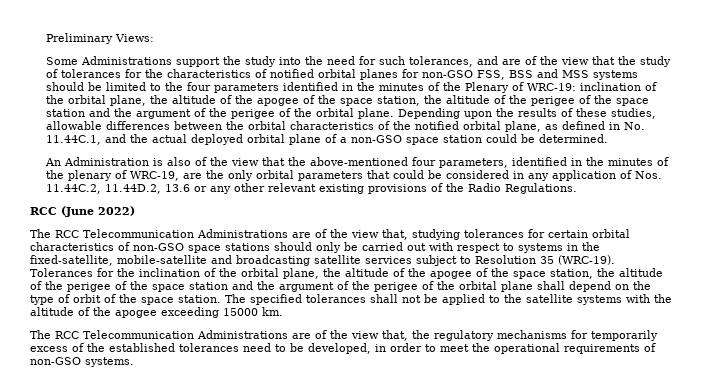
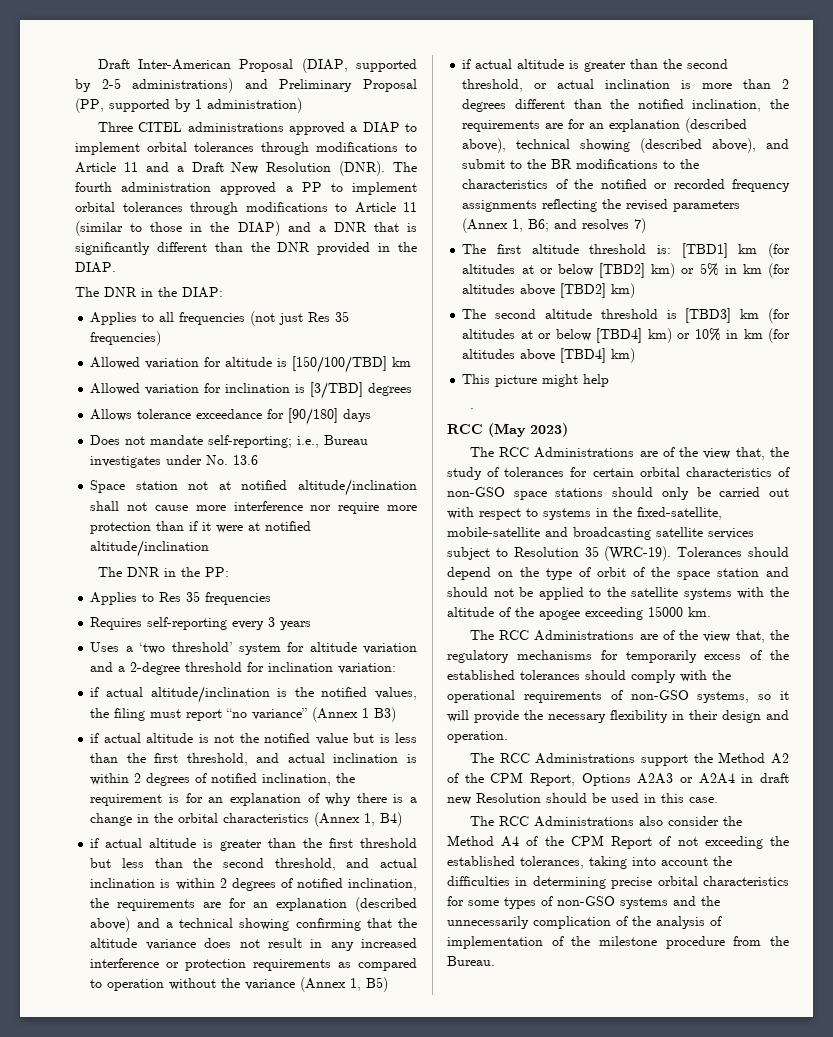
- Preliminary Views:
- Some Administrations support the study into the need for such tolerances, and are of the view that the study of tolerances for the characteristics of notified orbital planes for non-GSO FSS, BSS and MSS systems should be limited to the four parameters identified in the minutes of the Plenary of WRC-19: inclination of the orbital plane, the altitude of the apogee of the space station, the altitude of the perigee of the space station and the argument of the perigee of the orbital plane. Depending upon the results of these studies, allowable differences between the orbital characteristics of the notified orbital plane, as defined in No. 11.44C.1, and the actual deployed orbital plane of a non-GSO space station could be determined.
- An Administration is also of the view that the above-mentioned four parameters, identified in the minutes of the plenary of WRC-19, are the only orbital parameters that could be considered in any application of Nos. 11.44C.2, 11.44D.2, 13.6 or any other relevant existing provisions of the Radio Regulations.
- RCC (June 2022)
- The RCC Telecommunication Administrations are of the view that, studying tolerances for certain orbital characteristics of non-GSO space stations should only be carried out with respect to systems in the fixed-satellite, mobile-satellite and broadcasting satellite services subject to Resolution 35 (WRC-19).
+ Draft Inter-American Proposal (DIAP, supported by 2-5 administrations) and Preliminary Proposal (PP, supported by 1 administration)
+ Three CITEL administrations approved a DIAP to implement orbital tolerances through modifications to Article 11 and a Draft New Resolution (DNR). The fourth administration approved a PP to implement orbital tolerances through modifications to Article 11 (similar to those in the DIAP) and a DNR that is significantly different than the DNR provided in the DIAP.
+ The DNR in the DIAP:
+ Applies to all frequencies (not just Res 35 frequencies)
+ Allowed variation for altitude is [150/100/TBD] km
+ Allowed variation for inclination is [3/TBD] degrees
+ Allows tolerance exceedance for [90/180] days
+ Does not mandate self-reporting; i.e., Bureau investigates under No. 13.6
+ Space station not at notified altitude/inclination shall not cause more interference nor require more protection than if it were at notified altitude/inclination
+ The DNR in the PP:
+ Applies to Res 35 frequencies
+ Requires self-reporting every 3 years
+ Uses a ‘two threshold’ system for altitude variation and a 2-degree threshold for inclination variation:
+ if actual altitude/inclination is the notified values, the filing must report “no variance” (Annex 1 B3)
+ if actual altitude is not the notified value but is less than the first threshold, and actual inclination is within 2 degrees of notified inclination, the requirement is for an explanation of why there is a change in the orbital characteristics (Annex 1, B4)
+ if actual altitude is greater than the first threshold but less than the second threshold, and actual inclination is within 2 degrees of notified inclination, the requirements are for an explanation (described above) and a technical showing confirming that the altitude variance does not result in any increased interference or protection requirements as compared to operation without the variance (Annex 1, B5)
+ if actual altitude is greater than the second threshold, or actual inclination is more than 2 degrees different than the notified inclination, the requirements are for an explanation (described above), technical showing (described above), and submit to the BR modifications to the characteristics of the notified or recorded frequency assignments reflecting the revised parameters (Annex 1, B6; and resolves 7)
+ The first altitude threshold is: [TBD1] km (for altitudes at or below [TBD2] km) or 5% in km (for altitudes above [TBD2] km)
+ The second altitude threshold is [TBD3] km (for altitudes at or below [TBD4] km) or 10% in km (for altitudes above [TBD4] km)
+ This picture might help
+ .
+ RCC (May 2023)
+ The RCC Administrations are of the view that, the study of tolerances for certain orbital characteristics of non-GSO space stations should only be carried out with respect to systems in the fixed-satellite, mobile-satellite and broadcasting satellite services subject to Resolution 35 (WRC-19).
- Tolerances for the inclination of the orbital plane, the altitude of the apogee of the space station, the altitude of the perigee of the space station and the argument of the perigee of the orbital plane shall depend on the type of orbit of the space station. The specified tolerances shall not be applied to the satellite systems with the altitude of the apogee exceeding 15000 km.
+ Tolerances should depend on the type of orbit of the space station and should not be applied to the satellite systems with the altitude of the apogee exceeding 15000 km.
- The RCC Telecommunication Administrations are of the view that, the regulatory mechanisms for temporarily excess of the established tolerances need to be developed, in order to meet the operational requirements of non-GSO systems.
+ The RCC Administrations are of the view that, the regulatory mechanisms for temporarily excess of the established tolerances should comply with the operational requirements of non-GSO systems, so it will provide the necessary flexibility in their design and operation.
+ The RCC Administrations support the Method A2 of the CPM Report, Options A2A3 or A2A4 in draft new Resolution should be used in this case.
+ The RCC Administrations also consider the Method A4 of the CPM Report of not exceeding the established tolerances, taking into account the difficulties in determining precise orbital characteristics for some types of non-GSO systems and the unnecessarily complication of the analysis of implementation of the milestone procedure from the Bureau.

